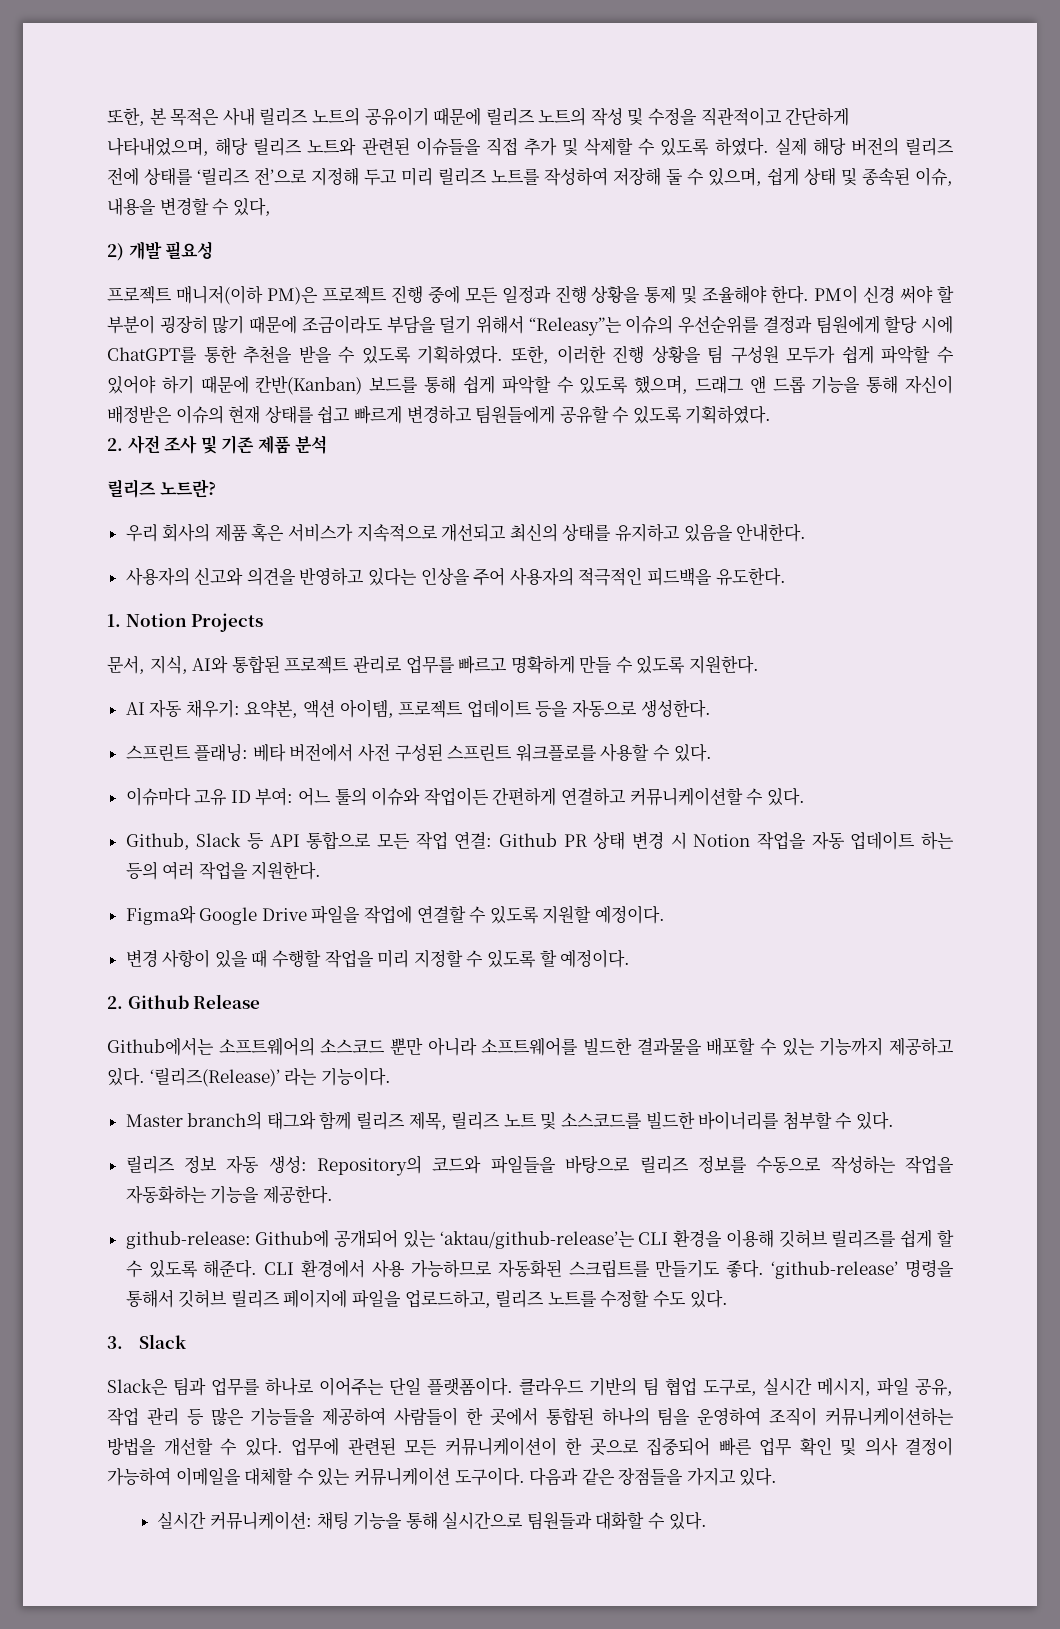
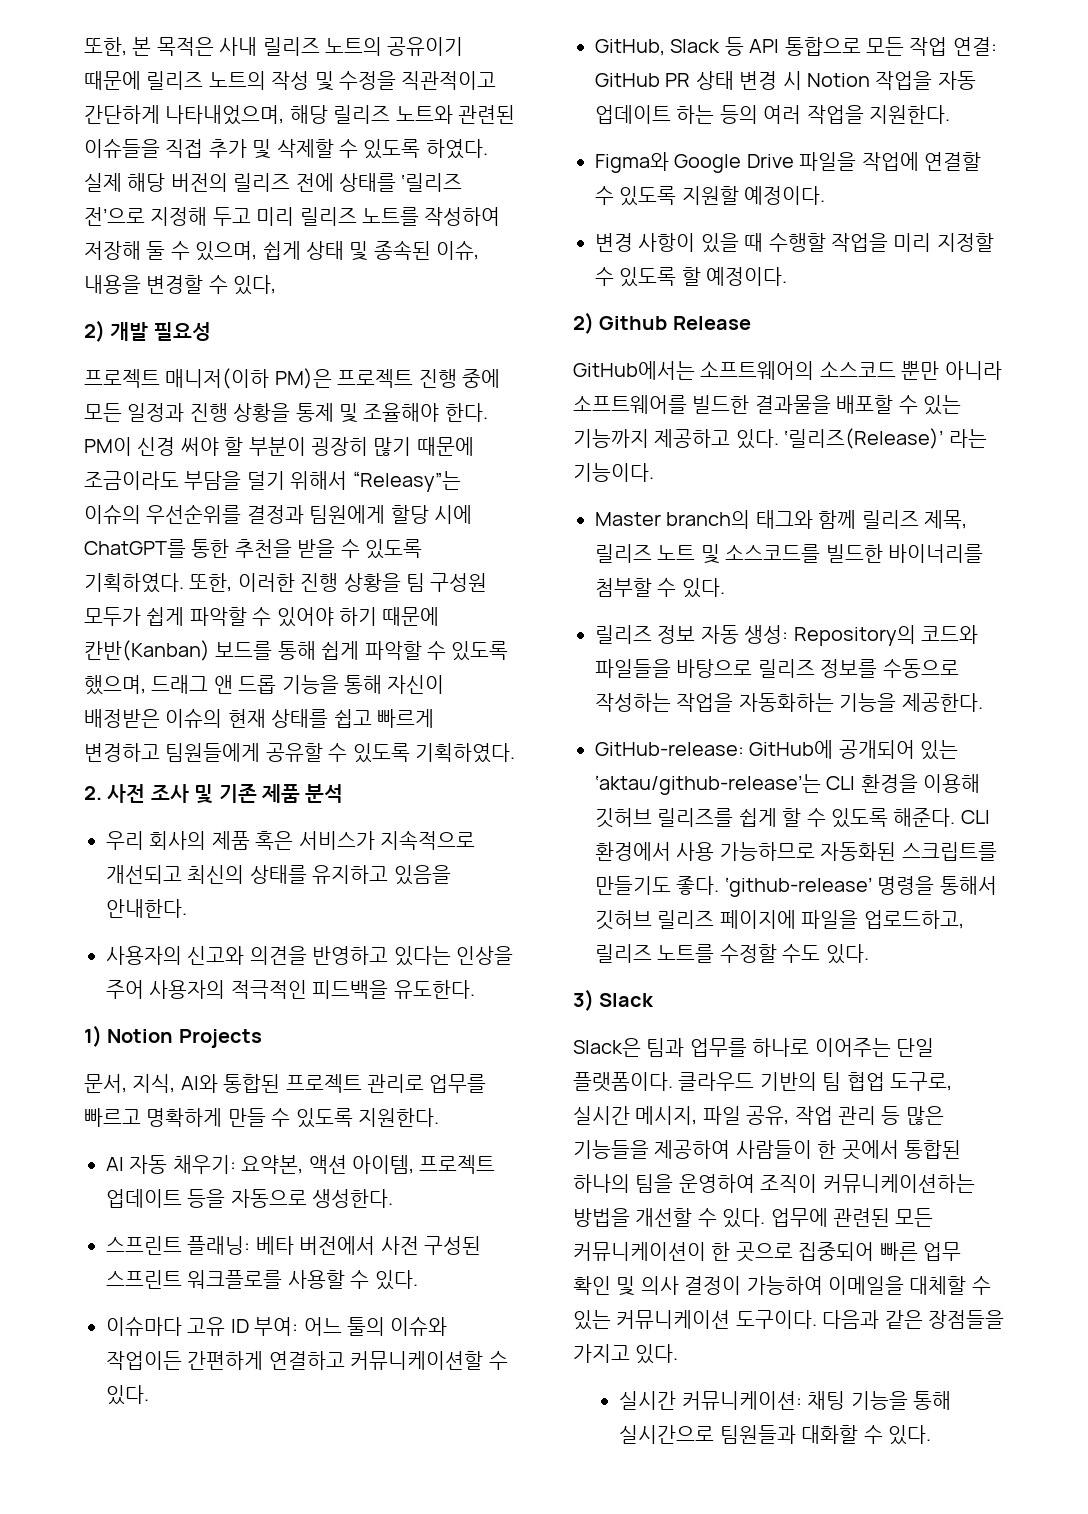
- 릴리즈 노트란?
- 1. Notion Projects
+ 1) Notion Projects
- Github, Slack 등 API 통합으로 모든 작업 연결: Github PR 상태 변경 시 Notion 작업을 자동 업데이트 하는 등의 여러 작업을 지원한다.
+ GitHub, Slack 등 API 통합으로 모든 작업 연결: GitHub PR 상태 변경 시 Notion 작업을 자동 업데이트 하는 등의 여러 작업을 지원한다.
- 2. Github Release
+ 2) Github Release
- Github에서는 소프트웨어의 소스코드 뿐만 아니라 소프트웨어를 빌드한 결과물을 배포할 수 있는 기능까지 제공하고 있다.
+ GitHub에서는 소프트웨어의 소스코드 뿐만 아니라 소프트웨어를 빌드한 결과물을 배포할 수 있는 기능까지 제공하고 있다.
- github-release: Github에 공개되어 있는 ‘aktau/github-release’는 CLI 환경을 이용해 깃허브 릴리즈를 쉽게 할 수 있도록 해준다.
+ GitHub-release: GitHub에 공개되어 있는 ‘aktau/github-release’는 CLI 환경을 이용해 깃허브 릴리즈를 쉽게 할 수 있도록 해준다.
- 3. Slack
+ 3) Slack

